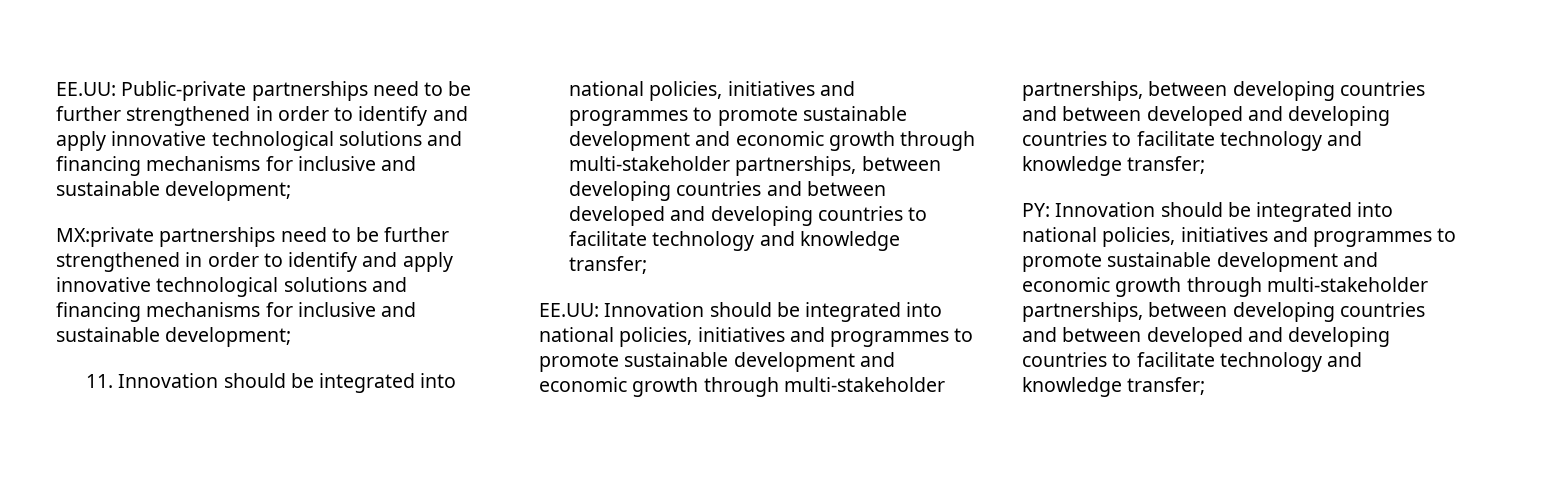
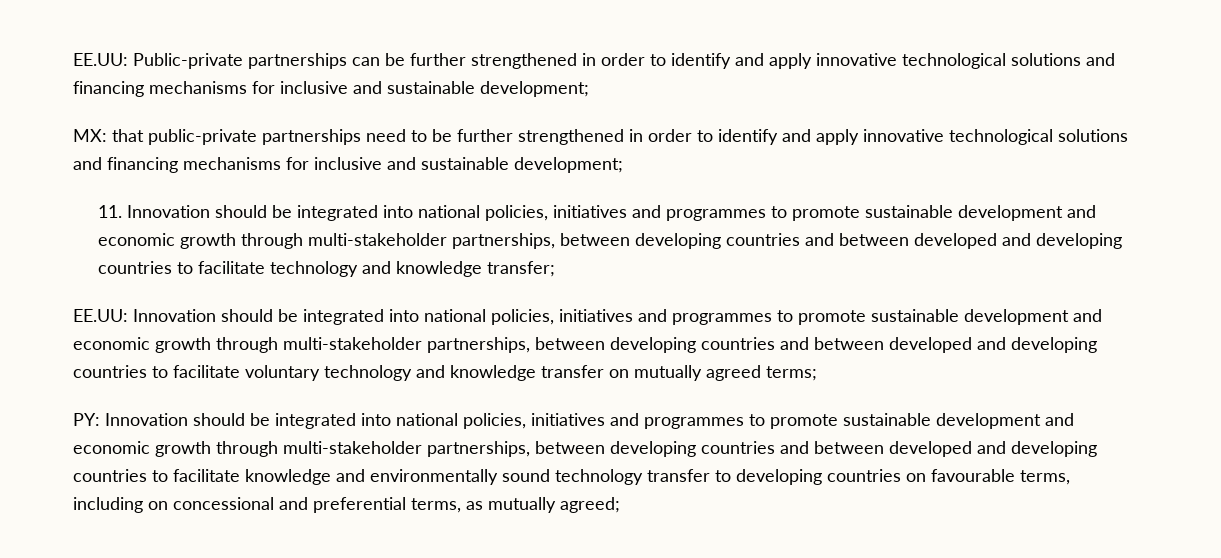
- EE.UU: Public-private partnerships need to be further strengthened in order to identify and apply innovative technological solutions and financing mechanisms for inclusive and sustainable development;
+ EE.UU: Public-private partnerships can be further strengthened in order to identify and apply innovative technological solutions and financing mechanisms for inclusive and sustainable development;
- MX:private partnerships need to be further strengthened in order to identify and apply innovative technological solutions and financing mechanisms for inclusive and sustainable development;
+ MX: that public-private partnerships need to be further strengthened in order to identify and apply innovative technological solutions and financing mechanisms for inclusive and sustainable development;
- EE.UU: Innovation should be integrated into national policies, initiatives and programmes to promote sustainable development and economic growth through multi-stakeholder partnerships, between developing countries and between developed and developing countries to facilitate technology and knowledge transfer;
+ EE.UU: Innovation should be integrated into national policies, initiatives and programmes to promote sustainable development and economic growth through multi-stakeholder partnerships, between developing countries and between developed and developing countries to facilitate voluntary technology and knowledge transfer on mutually agreed terms;
- PY: Innovation should be integrated into national policies, initiatives and programmes to promote sustainable development and economic growth through multi-stakeholder partnerships, between developing countries and between developed and developing countries to facilitate technology and knowledge transfer;
+ PY: Innovation should be integrated into national policies, initiatives and programmes to promote sustainable development and economic growth through multi-stakeholder partnerships, between developing countries and between developed and developing countries to facilitate knowledge and environmentally sound technology transfer to developing countries on favourable terms, including on concessional and preferential terms, as mutually agreed;

